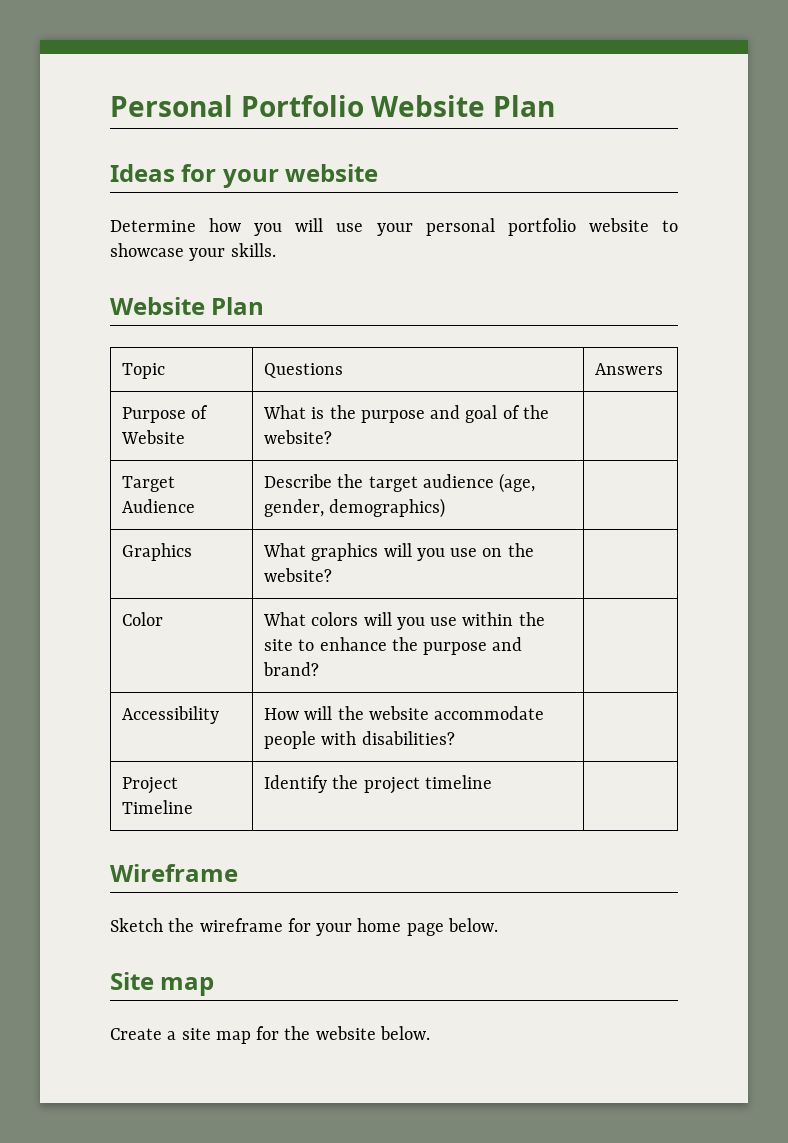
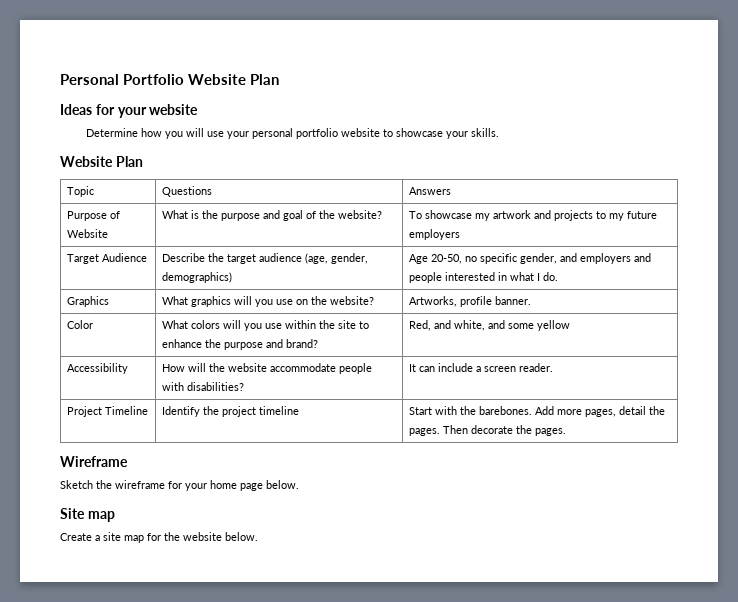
- Purpose of Website | What is the purpose and goal of the website? |
+ Purpose of Website | What is the purpose and goal of the website? | To showcase my artwork and projects to my future employers
- Target Audience | Describe the target audience (age, gender, demographics) |
+ Target Audience | Describe the target audience (age, gender, demographics) | Age 20-50, no specific gender, and employers and people interested in what I do.
- Graphics | What graphics will you use on the website? |
+ Graphics | What graphics will you use on the website? | Artworks, profile banner.
- Color | What colors will you use within the site to enhance the purpose and brand? |
+ Color | What colors will you use within the site to enhance the purpose and brand? | Red, and white, and some yellow
- Accessibility | How will the website accommodate people with disabilities? |
+ Accessibility | How will the website accommodate people with disabilities? | It can include a screen reader.
- Project Timeline | Identify the project timeline |
+ Project Timeline | Identify the project timeline | Start with the barebones. Add more pages, detail the pages. Then decorate the pages.

